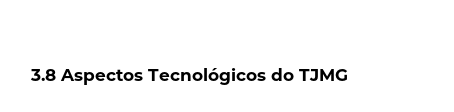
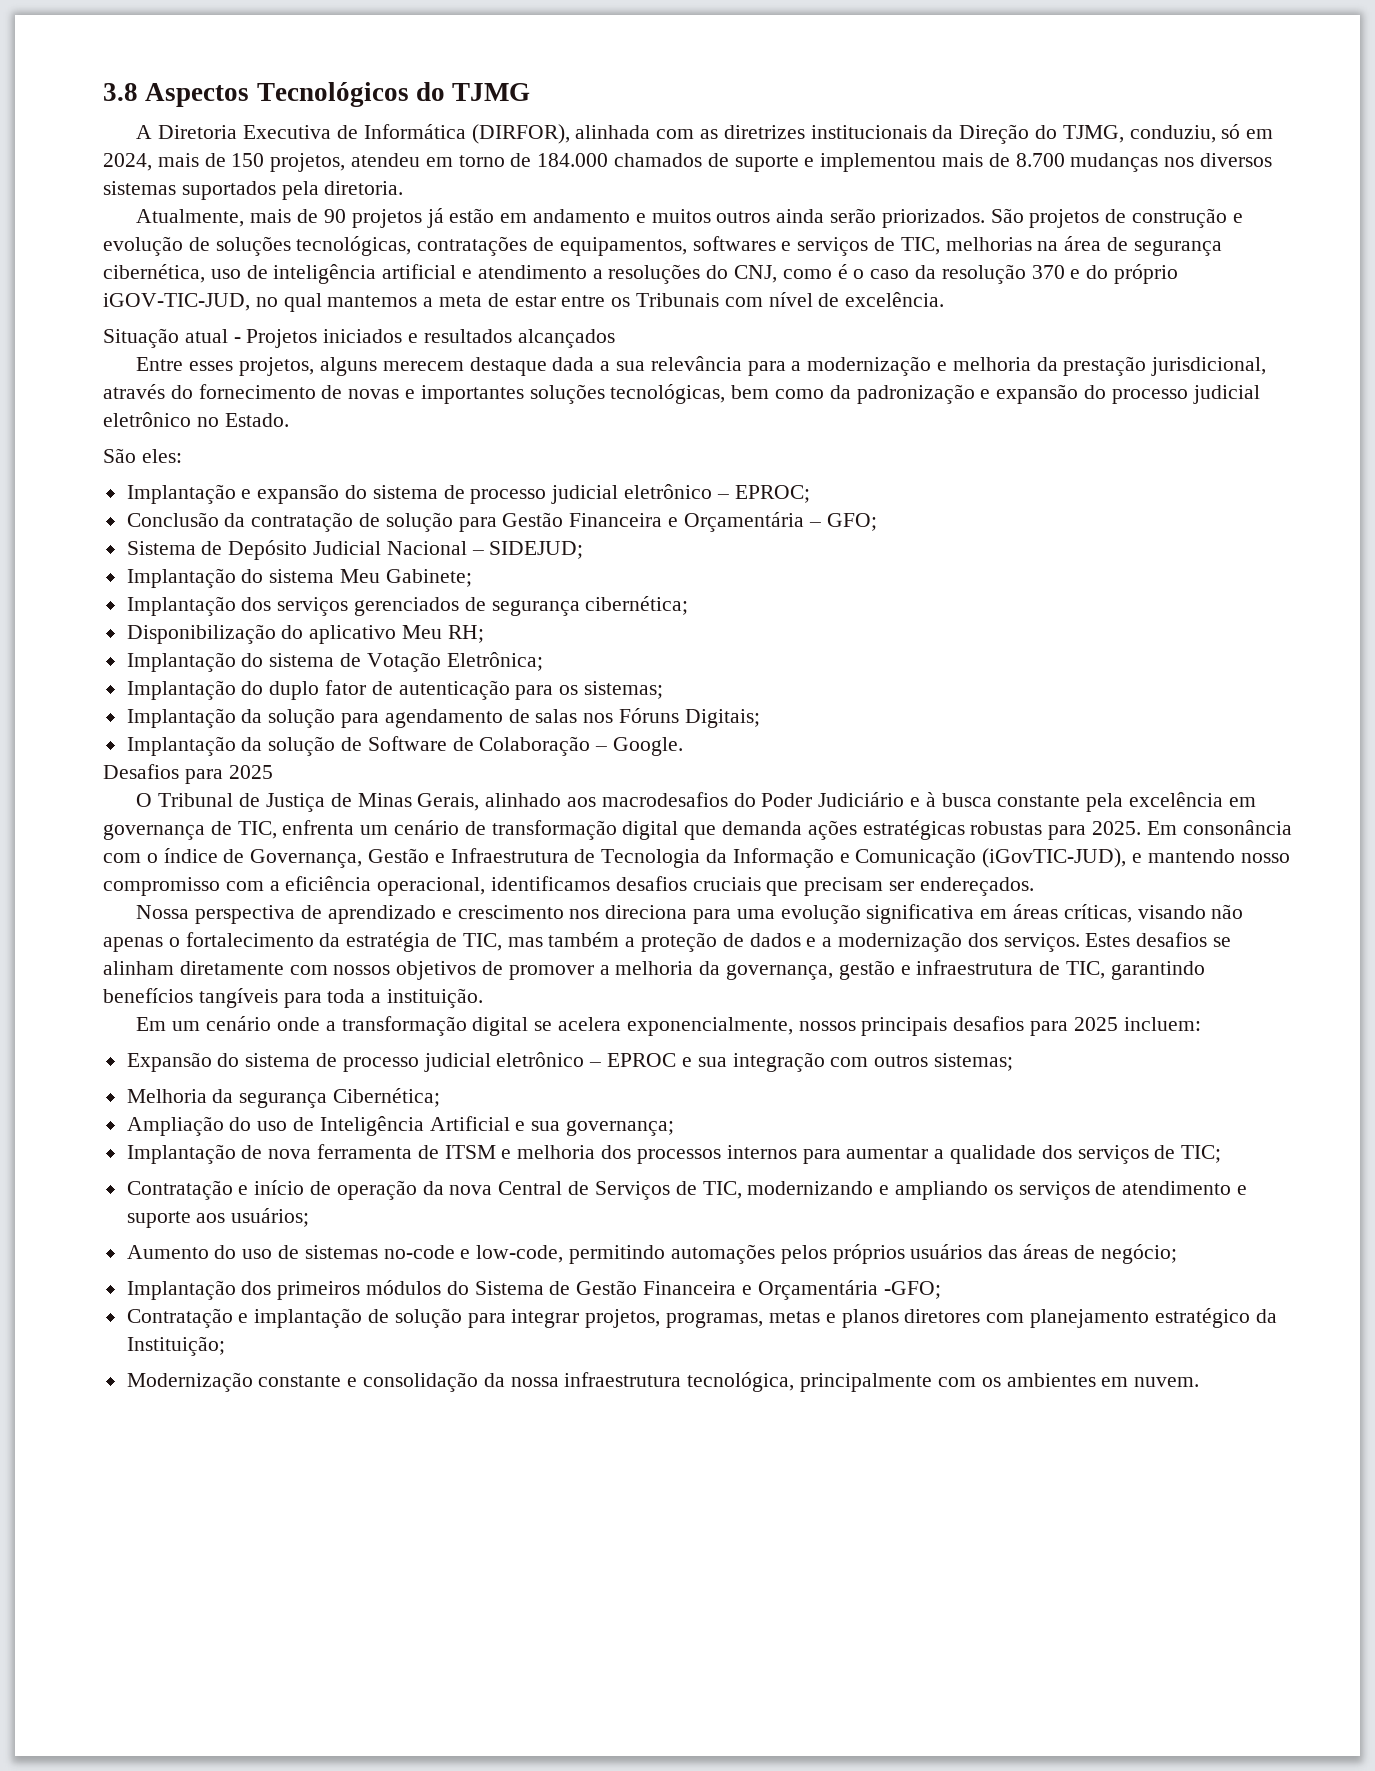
+ A Diretoria Executiva de Informática (DIRFOR), alinhada com as diretrizes institucionais da Direção do TJMG, conduziu, só em 2024, mais de 150 projetos, atendeu em torno de 184.000 chamados de suporte e implementou mais de 8.700 mudanças nos diversos sistemas suportados pela diretoria.
+ Atualmente, mais de 90 projetos já estão em andamento e muitos outros ainda serão priorizados. São projetos de construção e evolução de soluções tecnológicas, contratações de equipamentos, softwares e serviços de TIC, melhorias na área de segurança cibernética, uso de inteligência artificial e atendimento a resoluções do CNJ, como é o caso da resolução 370 e do próprio iGOV-TIC-JUD, no qual mantemos a meta de estar entre os Tribunais com nível de excelência.
+ Situação atual - Projetos iniciados e resultados alcançados
+ Entre esses projetos, alguns merecem destaque dada a sua relevância para a modernização e melhoria da prestação jurisdicional, através do fornecimento de novas e importantes soluções tecnológicas, bem como da padronização e expansão do processo judicial eletrônico no Estado.
+ São eles:
+ Implantação e expansão do sistema de processo judicial eletrônico – EPROC;
+ Conclusão da contratação de solução para Gestão Financeira e Orçamentária – GFO;
+ Sistema de Depósito Judicial Nacional – SIDEJUD;
+ Implantação do sistema Meu Gabinete;
+ Implantação dos serviços gerenciados de segurança cibernética;
+ Disponibilização do aplicativo Meu RH;
+ Implantação do sistema de Votação Eletrônica;
+ Implantação do duplo fator de autenticação para os sistemas;
+ Implantação da solução para agendamento de salas nos Fóruns Digitais;
+ Implantação da solução de Software de Colaboração – Google.
+ Desafios para 2025
+ O Tribunal de Justiça de Minas Gerais, alinhado aos macrodesafios do Poder Judiciário e à busca constante pela excelência em governança de TIC, enfrenta um cenário de transformação digital que demanda ações estratégicas robustas para 2025. Em consonância com o índice de Governança, Gestão e Infraestrutura de Tecnologia da Informação e Comunicação (iGovTIC-JUD), e mantendo nosso compromisso com a eficiência operacional, identificamos desafios cruciais que precisam ser endereçados.
+ Nossa perspectiva de aprendizado e crescimento nos direciona para uma evolução significativa em áreas críticas, visando não apenas o fortalecimento da estratégia de TIC, mas também a proteção de dados e a modernização dos serviços. Estes desafios se alinham diretamente com nossos objetivos de promover a melhoria da governança, gestão e infraestrutura de TIC, garantindo benefícios tangíveis para toda a instituição.
+ Em um cenário onde a transformação digital se acelera exponencialmente, nossos principais desafios para 2025 incluem:
+ Expansão do sistema de processo judicial eletrônico – EPROC e sua integração com outros sistemas;
+ Melhoria da segurança Cibernética;
+ Ampliação do uso de Inteligência Artificial e sua governança;
+ Implantação de nova ferramenta de ITSM e melhoria dos processos internos para aumentar a qualidade dos serviços de TIC;
+ Contratação e início de operação da nova Central de Serviços de TIC, modernizando e ampliando os serviços de atendimento e suporte aos usuários;
+ Aumento do uso de sistemas no-code e low-code, permitindo automações pelos próprios usuários das áreas de negócio;
+ Implantação dos primeiros módulos do Sistema de Gestão Financeira e Orçamentária -GFO;
+ Contratação e implantação de solução para integrar projetos, programas, metas e planos diretores com planejamento estratégico da Instituição;
+ Modernização constante e consolidação da nossa infraestrutura tecnológica, principalmente com os ambientes em nuvem.

